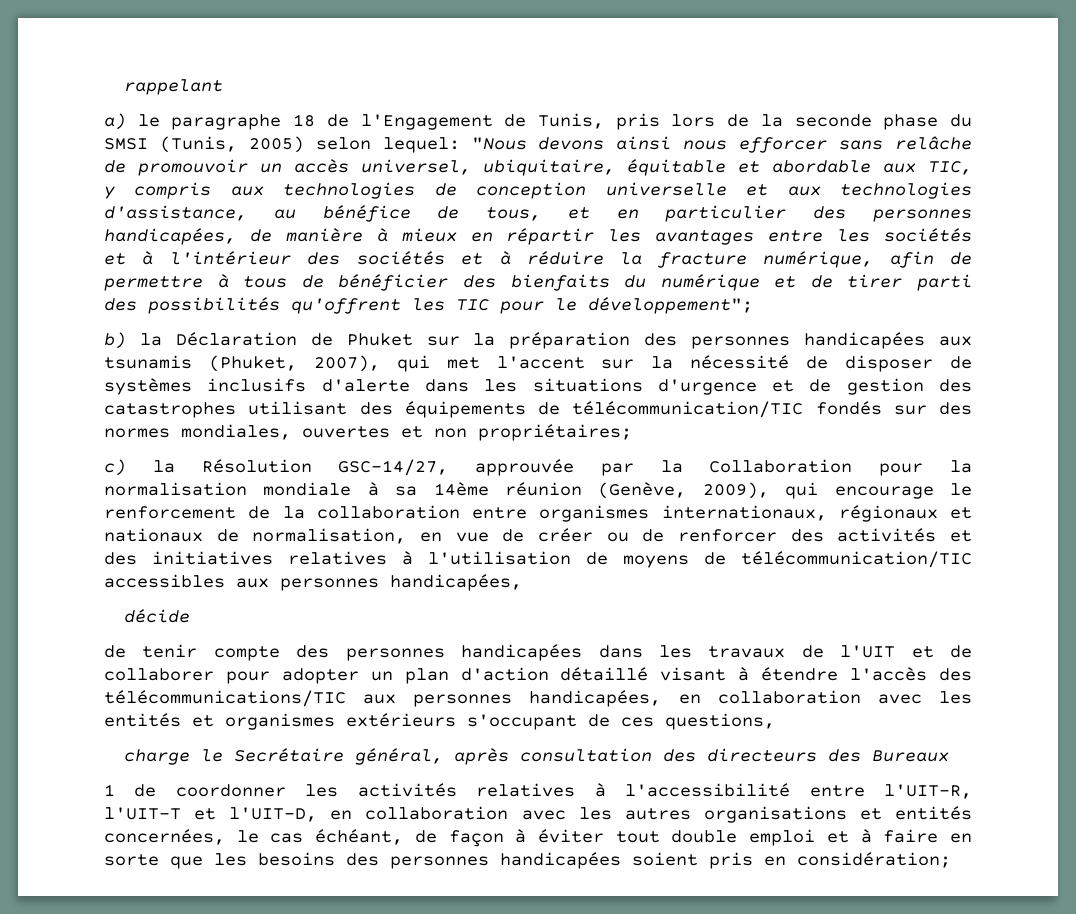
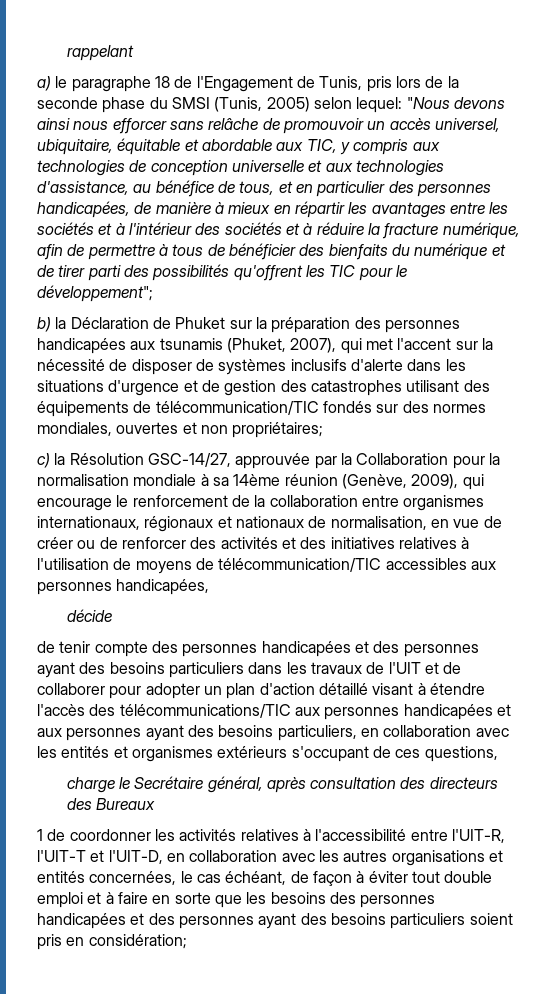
- de tenir compte des personnes handicapées dans les travaux de l'UIT et de collaborer pour adopter un plan d'action détaillé visant à étendre l'accès des télécommunications/TIC aux personnes handicapées, en collaboration avec les entités et organismes extérieurs s'occupant de ces questions,
+ de tenir compte des personnes handicapées et des personnes ayant des besoins particuliers dans les travaux de l'UIT et de collaborer pour adopter un plan d'action détaillé visant à étendre l'accès des télécommunications/TIC aux personnes handicapées et aux personnes ayant des besoins particuliers, en collaboration avec les entités et organismes extérieurs s'occupant de ces questions,
- 1 de coordonner les activités relatives à l'accessibilité entre l'UIT-R, l'UIT-T et l'UIT-D, en collaboration avec les autres organisations et entités concernées, le cas échéant, de façon à éviter tout double emploi et à faire en sorte que les besoins des personnes handicapées soient pris en considération;
+ 1 de coordonner les activités relatives à l'accessibilité entre l'UIT-R, l'UIT-T et l'UIT-D, en collaboration avec les autres organisations et entités concernées, le cas échéant, de façon à éviter tout double emploi et à faire en sorte que les besoins des personnes handicapées et des personnes ayant des besoins particuliers soient pris en considération;

